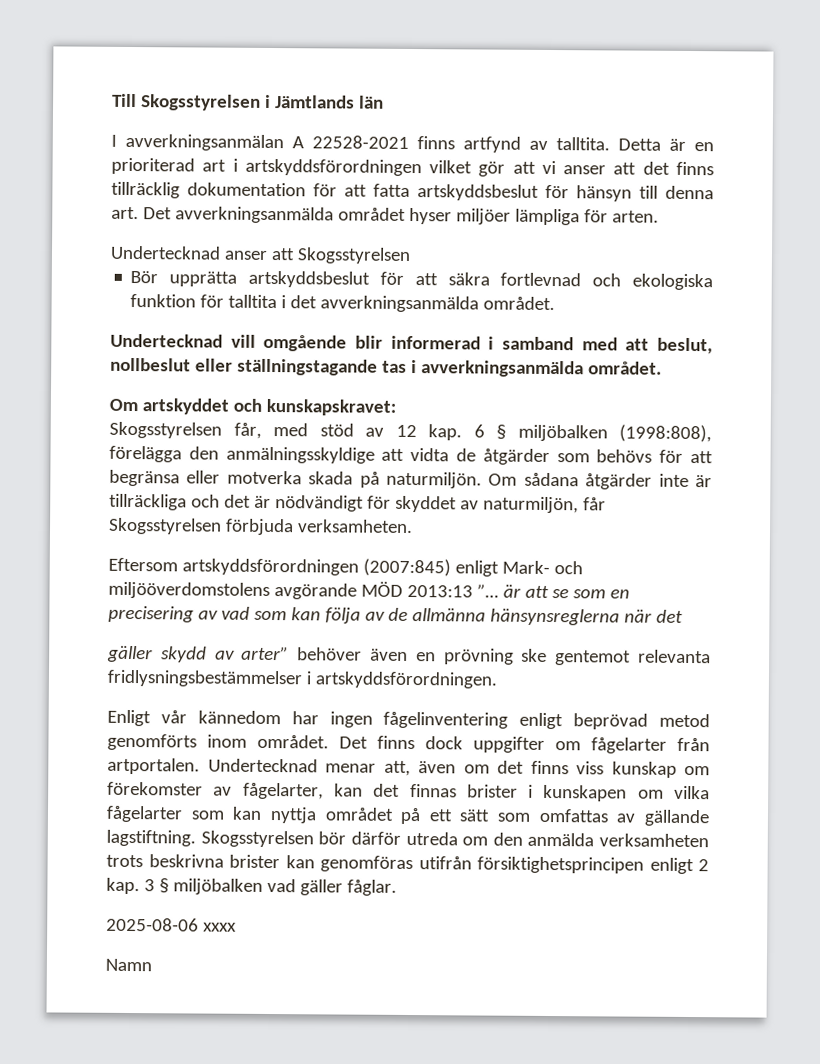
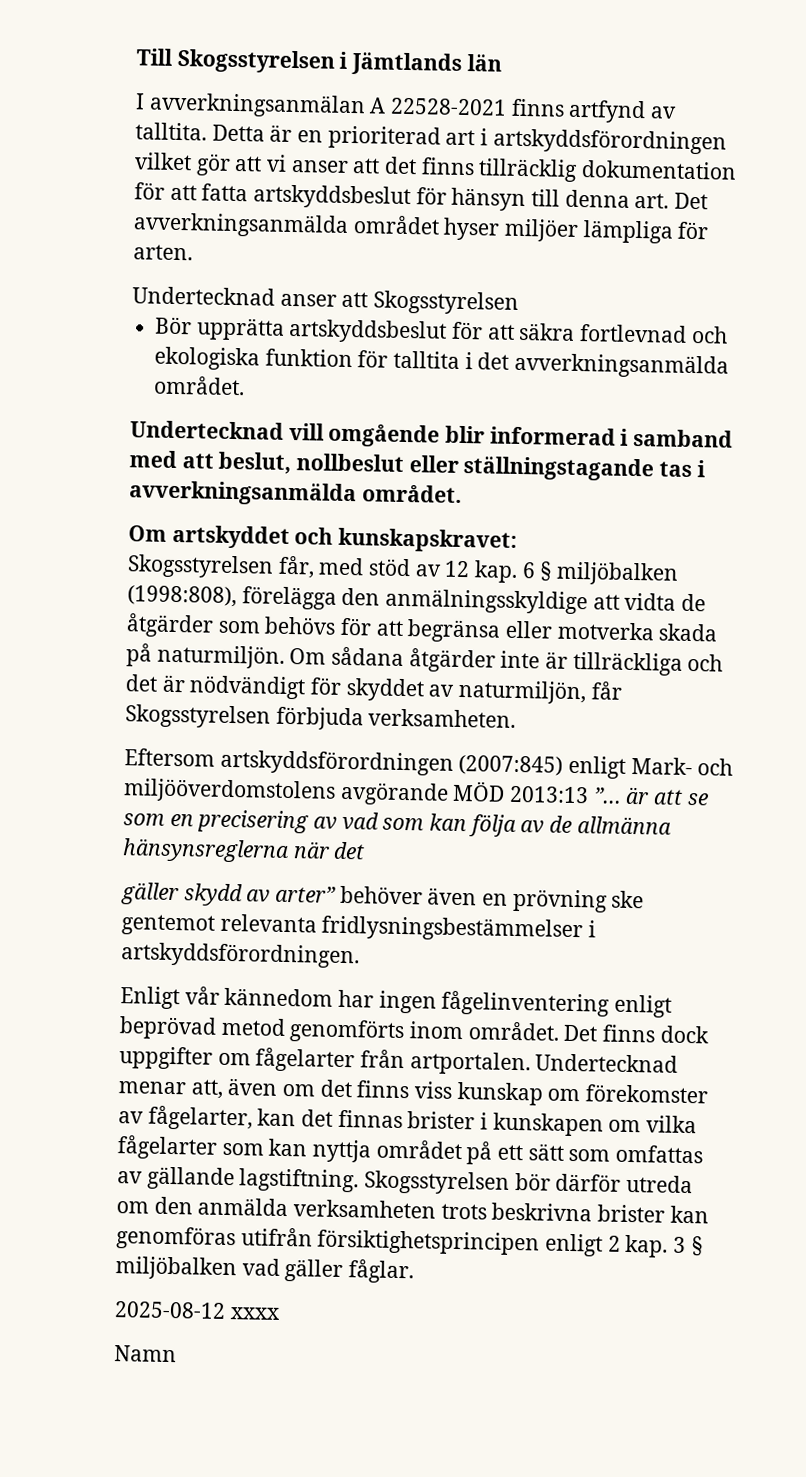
- 2025-08-06 xxxx
+ 2025-08-12 xxxx

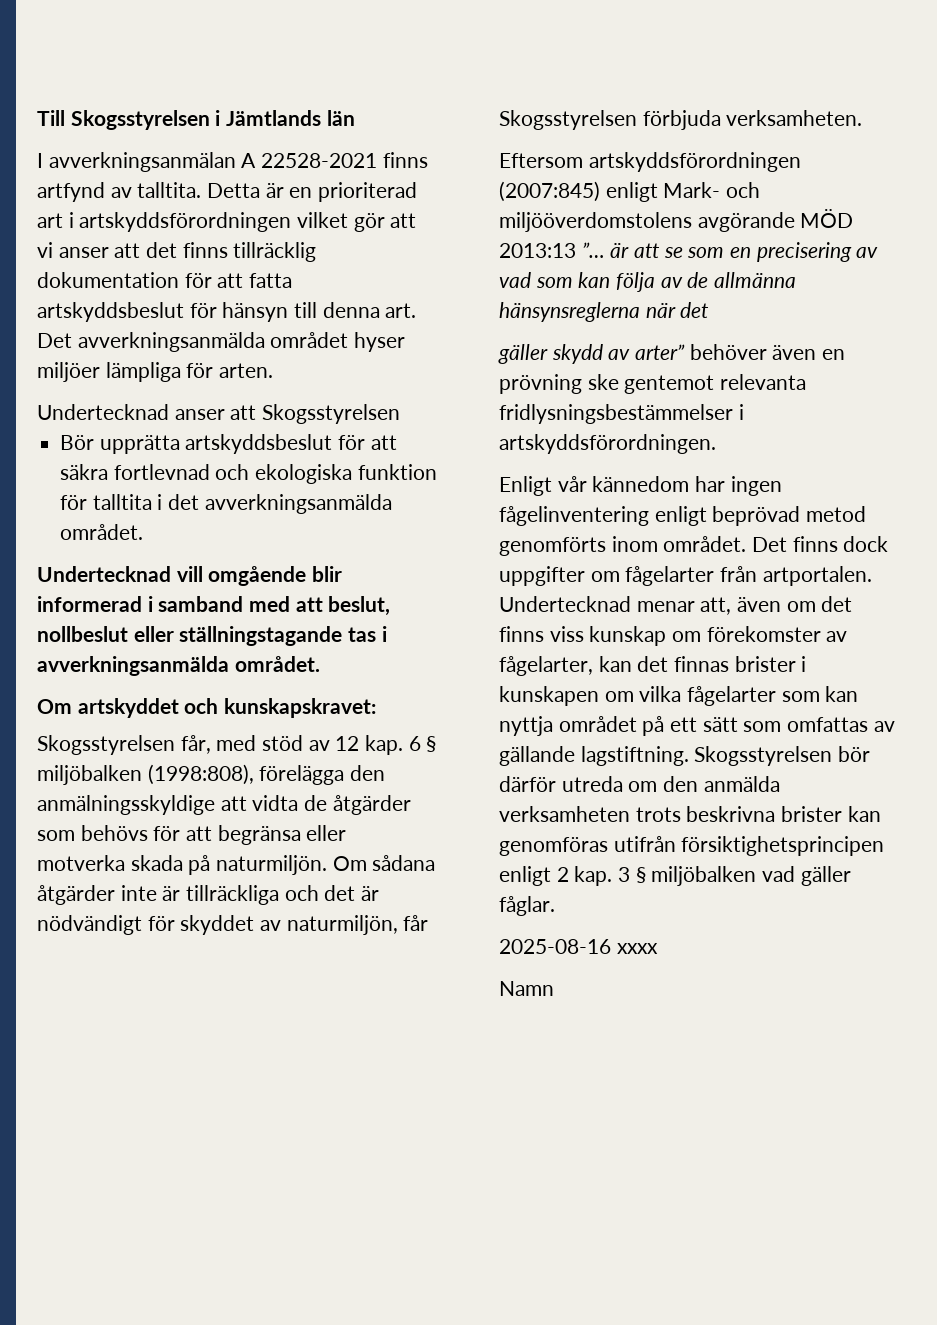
- 2025-08-12 xxxx
+ 2025-08-16 xxxx

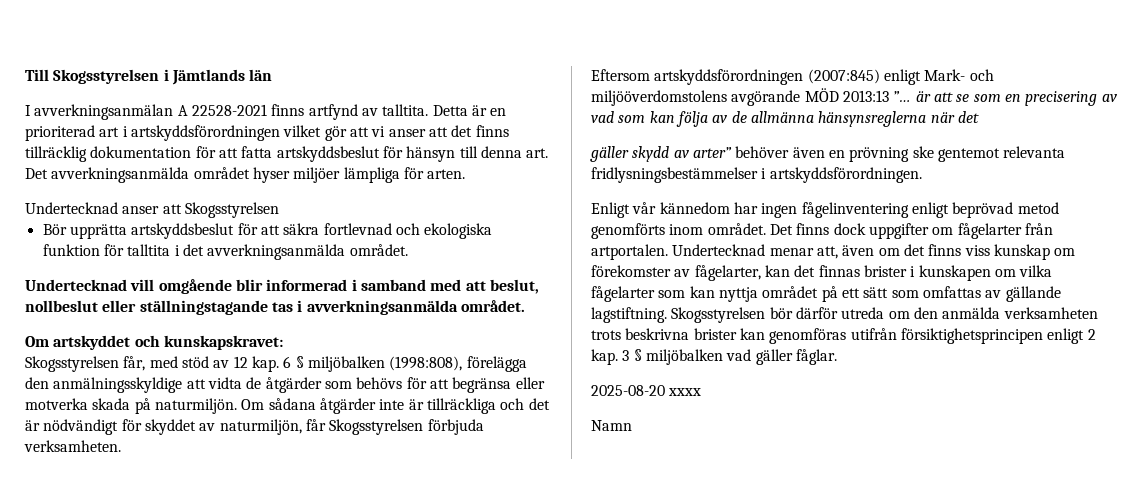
- 2025-08-16 xxxx
+ 2025-08-20 xxxx

